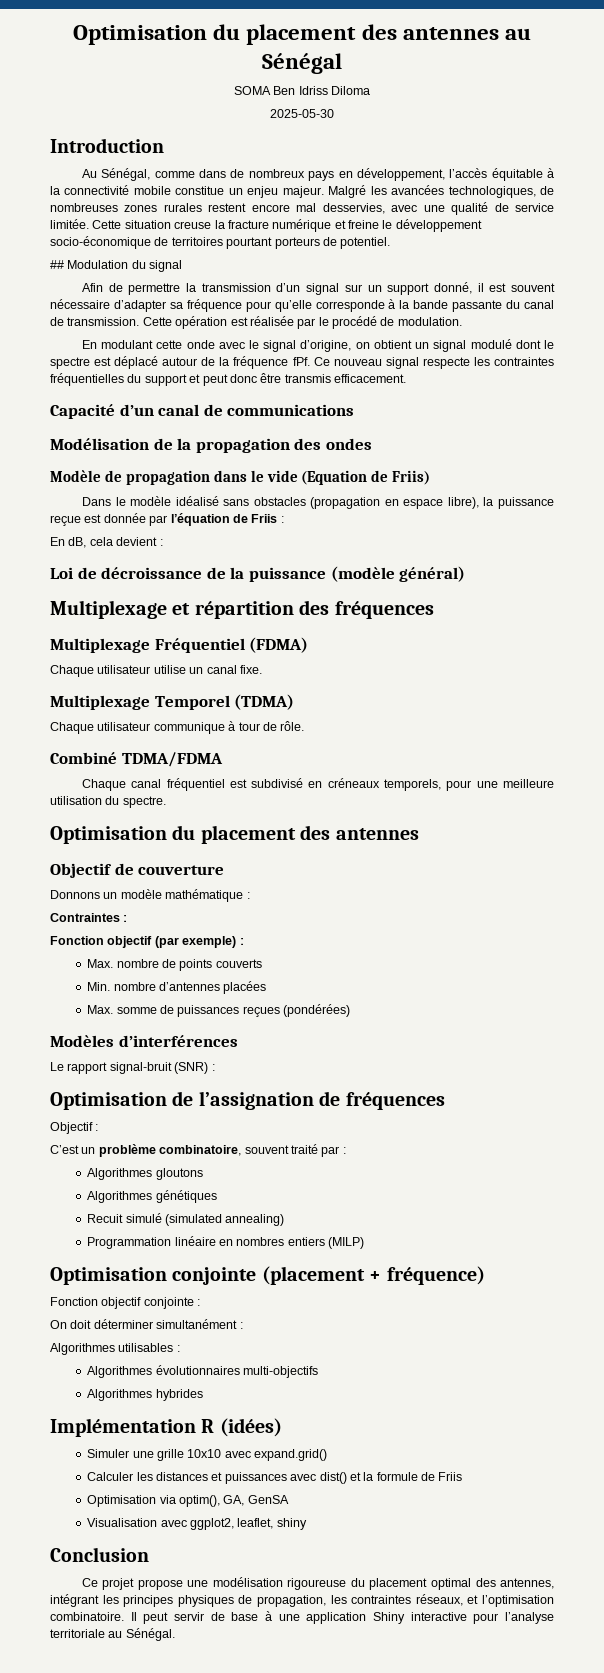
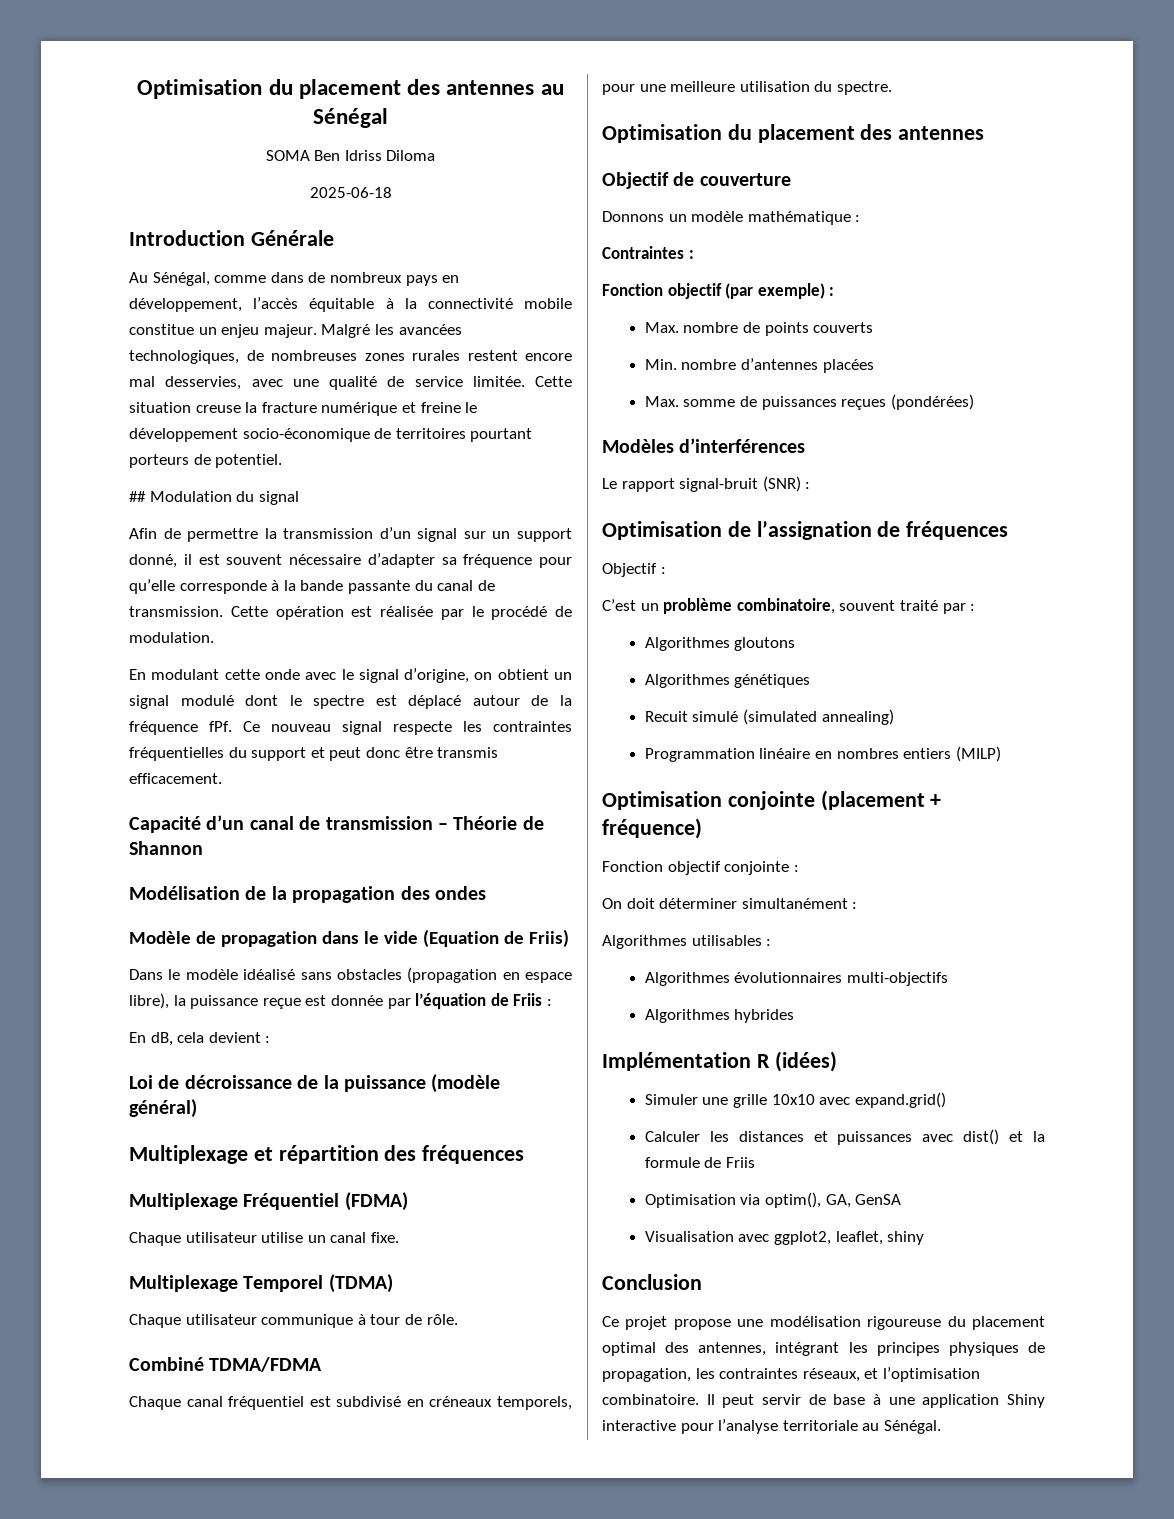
- 2025-05-30
+ 2025-06-18
- Introduction
+ Introduction Générale
- Capacité d’un canal de communications
+ Capacité d’un canal de transmission – Théorie de Shannon

